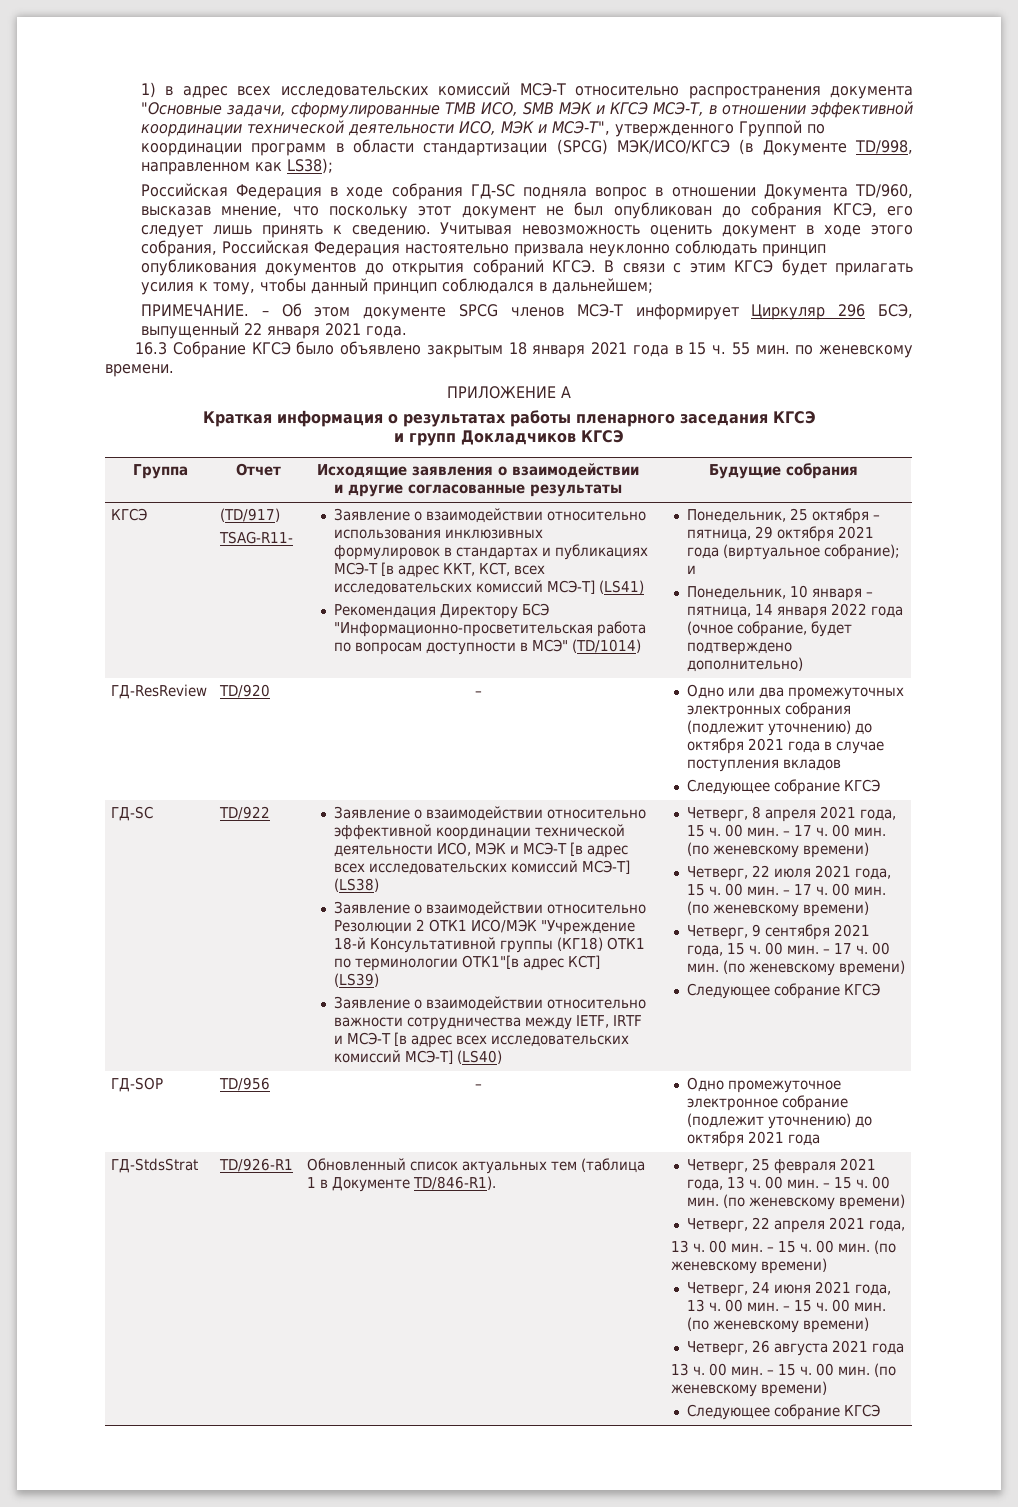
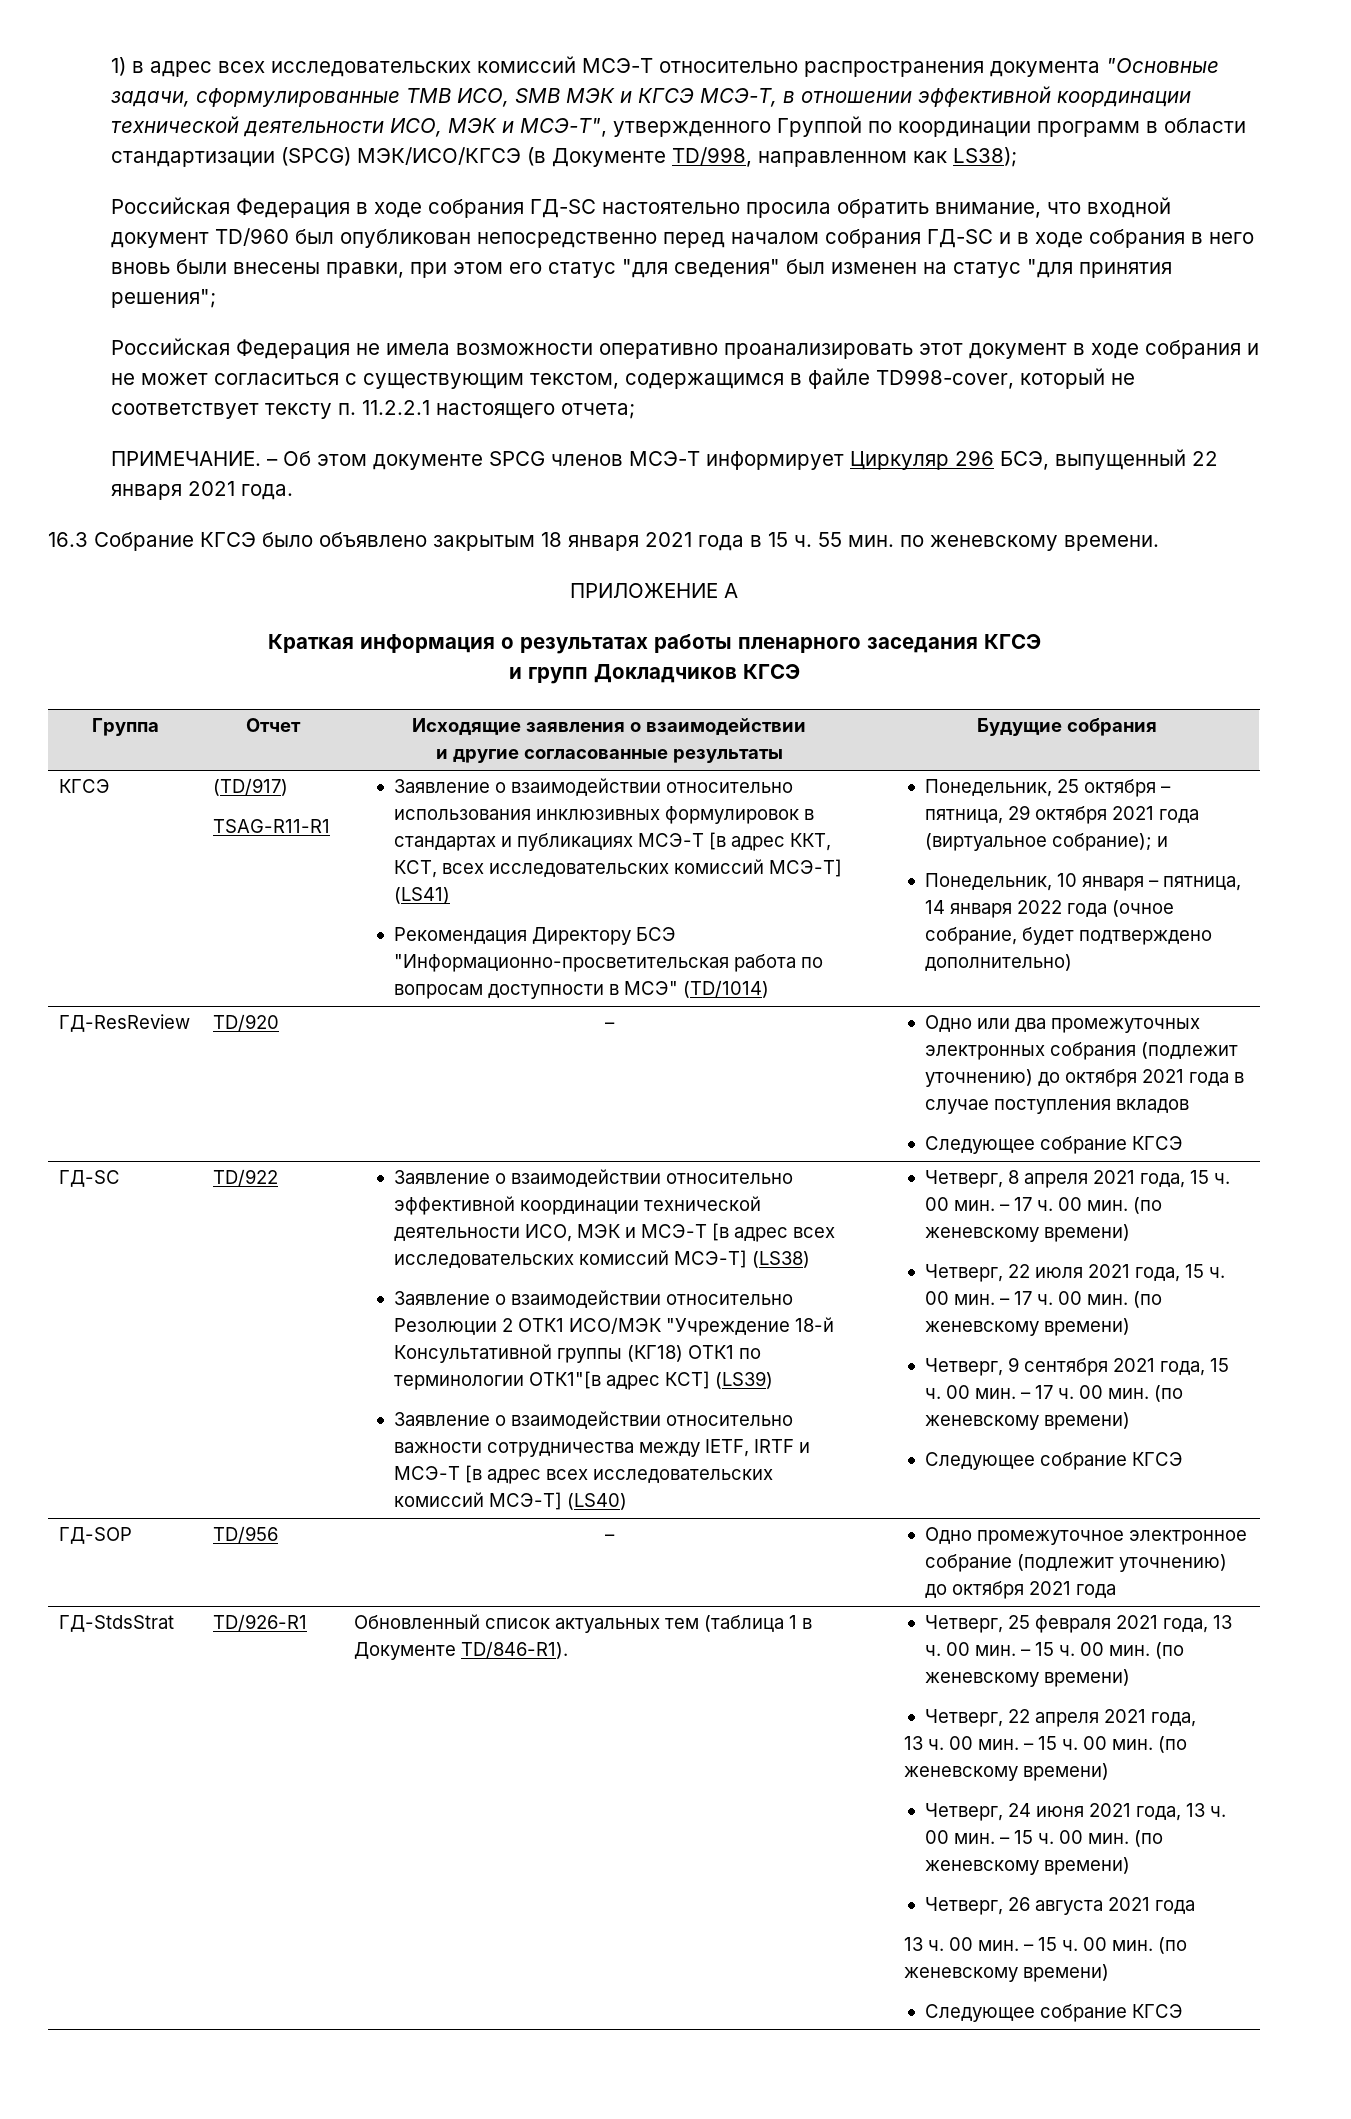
- Российская Федерация в ходе собрания ГД-SC подняла вопрос в отношении Документа TD/960, высказав мнение, что поскольку этот документ не был опубликован до собрания КГСЭ, его следует лишь принять к сведению. Учитывая невозможность оценить документ в ходе этого собрания, Российская Федерация настоятельно призвала неуклонно соблюдать принцип опубликования документов до открытия собраний КГСЭ. В связи с этим КГСЭ будет прилагать усилия к тому, чтобы данный принцип соблюдался в дальнейшем;
+ Российская Федерация в ходе собрания ГД-SC настоятельно просила обратить внимание, что входной документ TD/960 был опубликован непосредственно перед началом собрания ГД-SC и в ходе собрания в него вновь были внесены правки, при этом его статус "для сведения" был изменен на статус "для принятия решения";
+ Российская Федерация не имела возможности оперативно проанализировать этот документ в ходе собрания и не может согласиться с существующим текстом, содержащимся в файле TD998-cover, который не соответствует тексту п. 11.2.2.1 настоящего отчета;
- TSAG-R11-
+ TSAG-R11-R1

